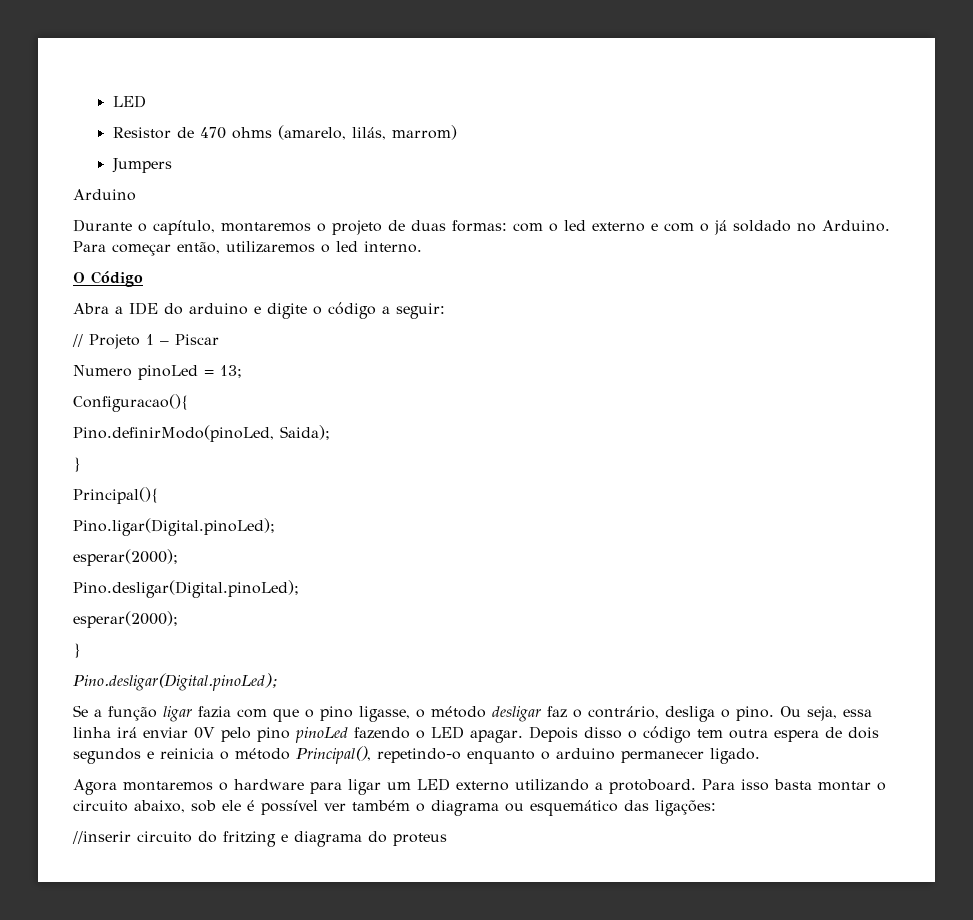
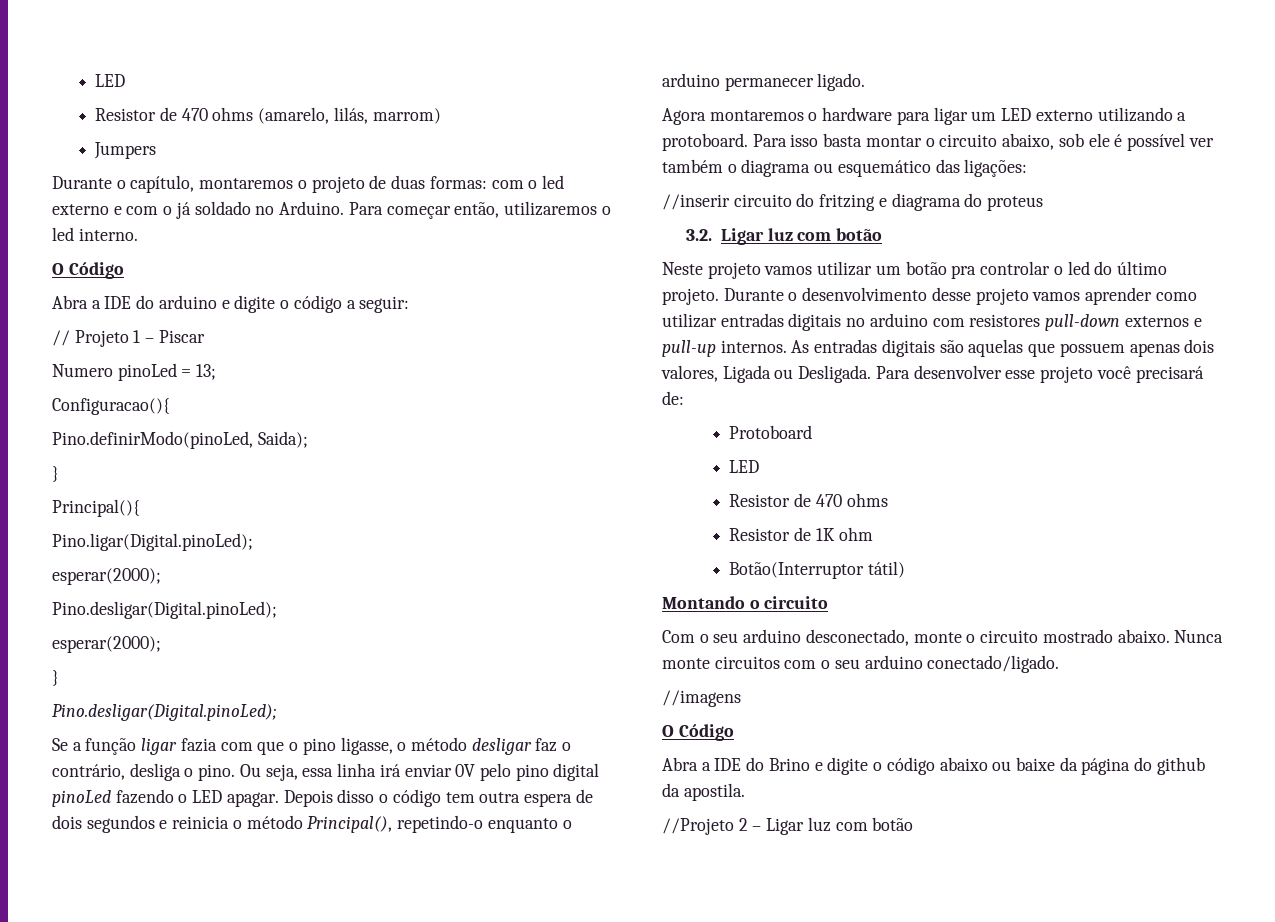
- Arduino
- Ou seja, essa linha irá enviar 0V pelo pino pinoLed fazendo o LED apagar.
+ Ou seja, essa linha irá enviar 0V pelo pino digital pinoLed fazendo o LED apagar.
+ 3.2. Ligar luz com botão
+ Neste projeto vamos utilizar um botão pra controlar o led do último projeto. Durante o desenvolvimento desse projeto vamos aprender como utilizar entradas digitais no arduino com resistores pull-down externos e pull-up internos. As entradas digitais são aquelas que possuem apenas dois valores, Ligada ou Desligada. Para desenvolver esse projeto você precisará de:
+ Protoboard
+ LED
+ Resistor de 470 ohms
+ Resistor de 1K ohm
+ Botão(Interruptor tátil)
+ Montando o circuito
+ Com o seu arduino desconectado, monte o circuito mostrado abaixo. Nunca monte circuitos com o seu arduino conectado/ligado.
+ //imagens
+ O Código
+ Abra a IDE do Brino e digite o código abaixo ou baixe da página do github da apostila.
+ //Projeto 2 – Ligar luz com botão

